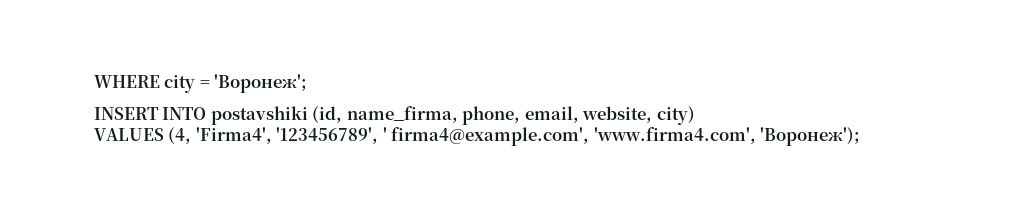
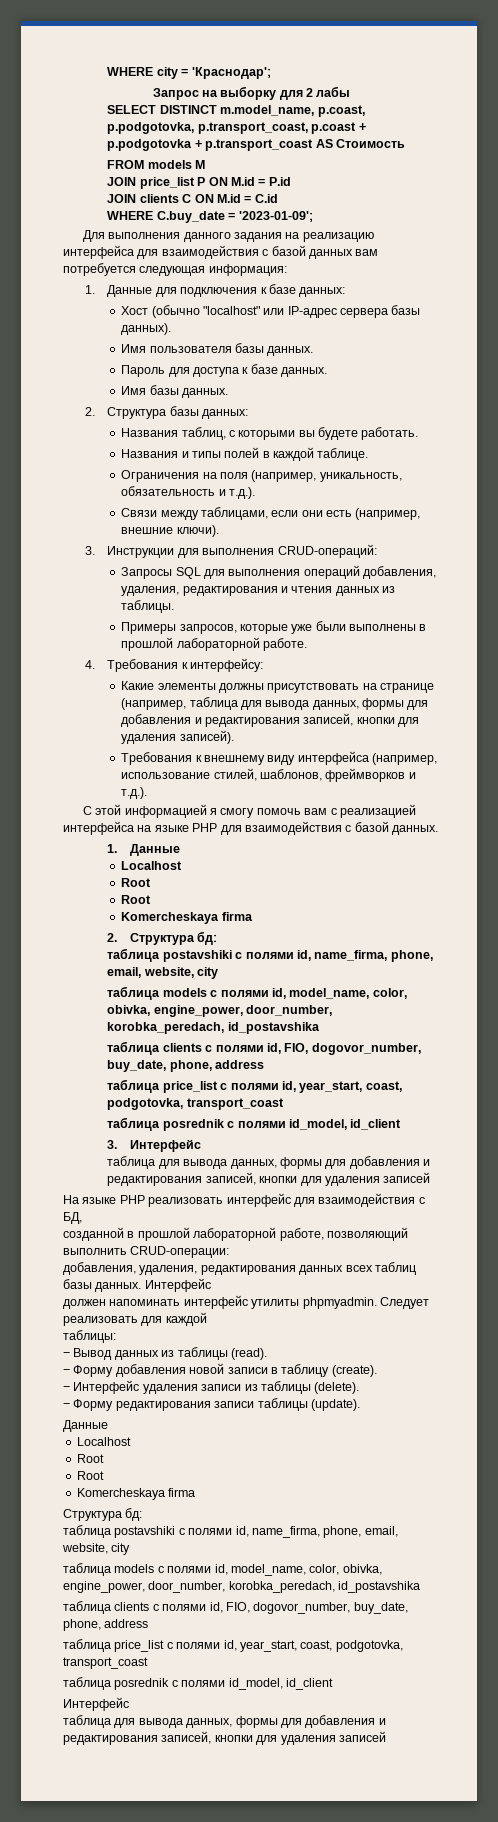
- WHERE city = 'Воронеж';
- INSERT INTO postavshiki (id, name_firma, phone, email, website, city)
- VALUES (4, 'Firma4', '123456789', ' firma4@example.com', 'www.firma4.com', 'Воронеж');
+ WHERE city = 'Краснодар';
+ Запрос на выборку для 2 лабы
+ SELECT DISTINCT m.model_name, p.coast, p.podgotovka, p.transport_coast, p.coast + p.podgotovka + p.transport_coast AS Стоимость
+ FROM models M
+ JOIN price_list P ON M.id = P.id
+ JOIN clients C ON M.id = C.id
+ WHERE C.buy_date = '2023-01-09';
+ Для выполнения данного задания на реализацию интерфейса для взаимодействия с базой данных вам потребуется следующая информация:
+ 1. Данные для подключения к базе данных:
+ Хост (обычно "localhost" или IP-адрес сервера базы данных).
+ Имя пользователя базы данных.
+ Пароль для доступа к базе данных.
+ Имя базы данных.
+ 2. Структура базы данных:
+ Названия таблиц, с которыми вы будете работать.
+ Названия и типы полей в каждой таблице.
+ Ограничения на поля (например, уникальность, обязательность и т.д.).
+ Связи между таблицами, если они есть (например, внешние ключи).
+ 3. Инструкции для выполнения CRUD-операций:
+ Запросы SQL для выполнения операций добавления, удаления, редактирования и чтения данных из таблицы.
+ Примеры запросов, которые уже были выполнены в прошлой лабораторной работе.
+ 4. Требования к интерфейсу:
+ Какие элементы должны присутствовать на странице (например, таблица для вывода данных, формы для добавления и редактирования записей, кнопки для удаления записей).
+ Требования к внешнему виду интерфейса (например, использование стилей, шаблонов, фреймворков и т.д.).
+ С этой информацией я смогу помочь вам с реализацией интерфейса на языке PHP для взаимодействия с базой данных.
+ 1. Данные
+ Localhost
+ Root
+ Root
+ Komercheskaya firma
+ 2. Структура бд:
+ таблица postavshiki с полями id, name_firma, phone, email, website, city
+ таблица models с полями id, model_name, color, obivka, engine_power, door_number, korobka_peredach, id_postavshika
+ таблица clients с полями id, FIO, dogovor_number, buy_date, phone, address
+ таблица price_list с полями id, year_start, coast, podgotovka, transport_coast
+ таблица posrednik с полями id_model, id_client
+ 3. Интерфейс
+ таблица для вывода данных, формы для добавления и редактирования записей, кнопки для удаления записей
+ На языке PHP реализовать интерфейс для взаимодействия с БД,
+ созданной в прошлой лабораторной работе, позволяющий выполнить CRUD-операции:
+ добавления, удаления, редактирования данных всех таблиц базы данных. Интерфейс
+ должен напоминать интерфейс утилиты phpmyadmin. Следует реализовать для каждой
+ таблицы:
+ − Вывод данных из таблицы (read).
+ − Форму добавления новой записи в таблицу (create).
+ − Интерфейс удаления записи из таблицы (delete).
+ − Форму редактирования записи таблицы (update).
+ Данные
+ Localhost
+ Root
+ Root
+ Komercheskaya firma
+ Структура бд:
+ таблица postavshiki с полями id, name_firma, phone, email, website, city
+ таблица models с полями id, model_name, color, obivka, engine_power, door_number, korobka_peredach, id_postavshika
+ таблица clients с полями id, FIO, dogovor_number, buy_date, phone, address
+ таблица price_list с полями id, year_start, coast, podgotovka, transport_coast
+ таблица posrednik с полями id_model, id_client
+ Интерфейс
+ таблица для вывода данных, формы для добавления и редактирования записей, кнопки для удаления записей

